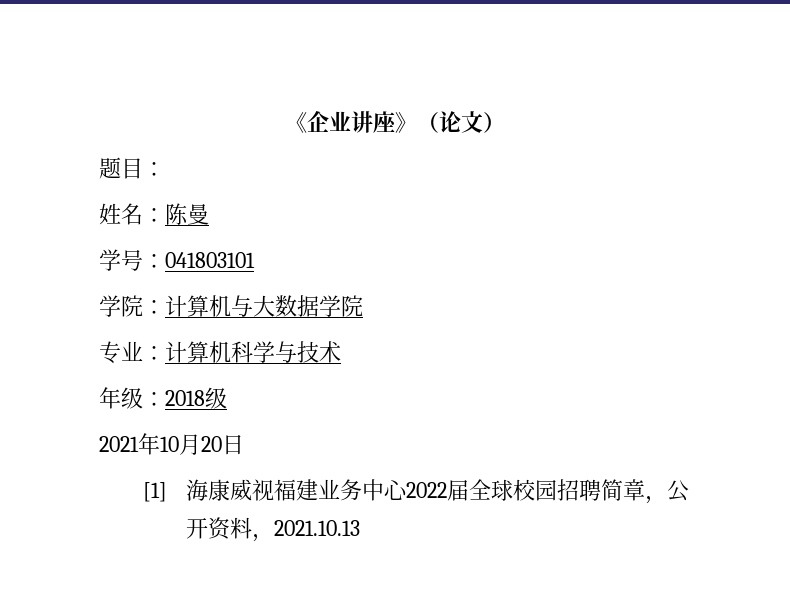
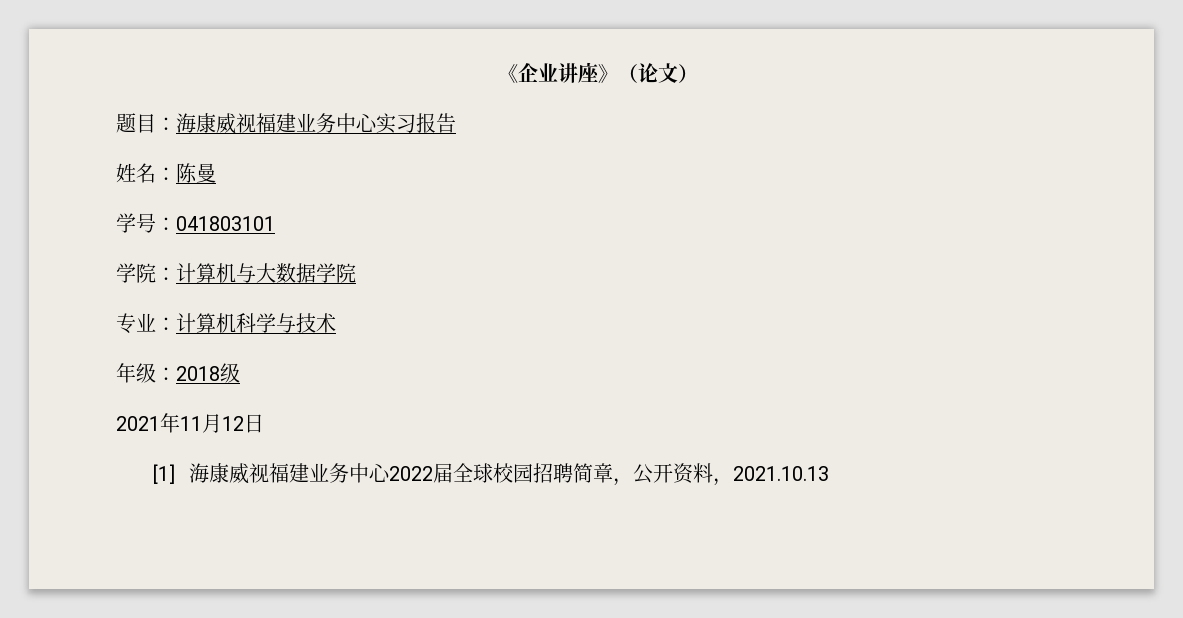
- 题目：
+ 题目：海康威视福建业务中心实习报告
- 2021年10月20日
+ 2021年11月12日

